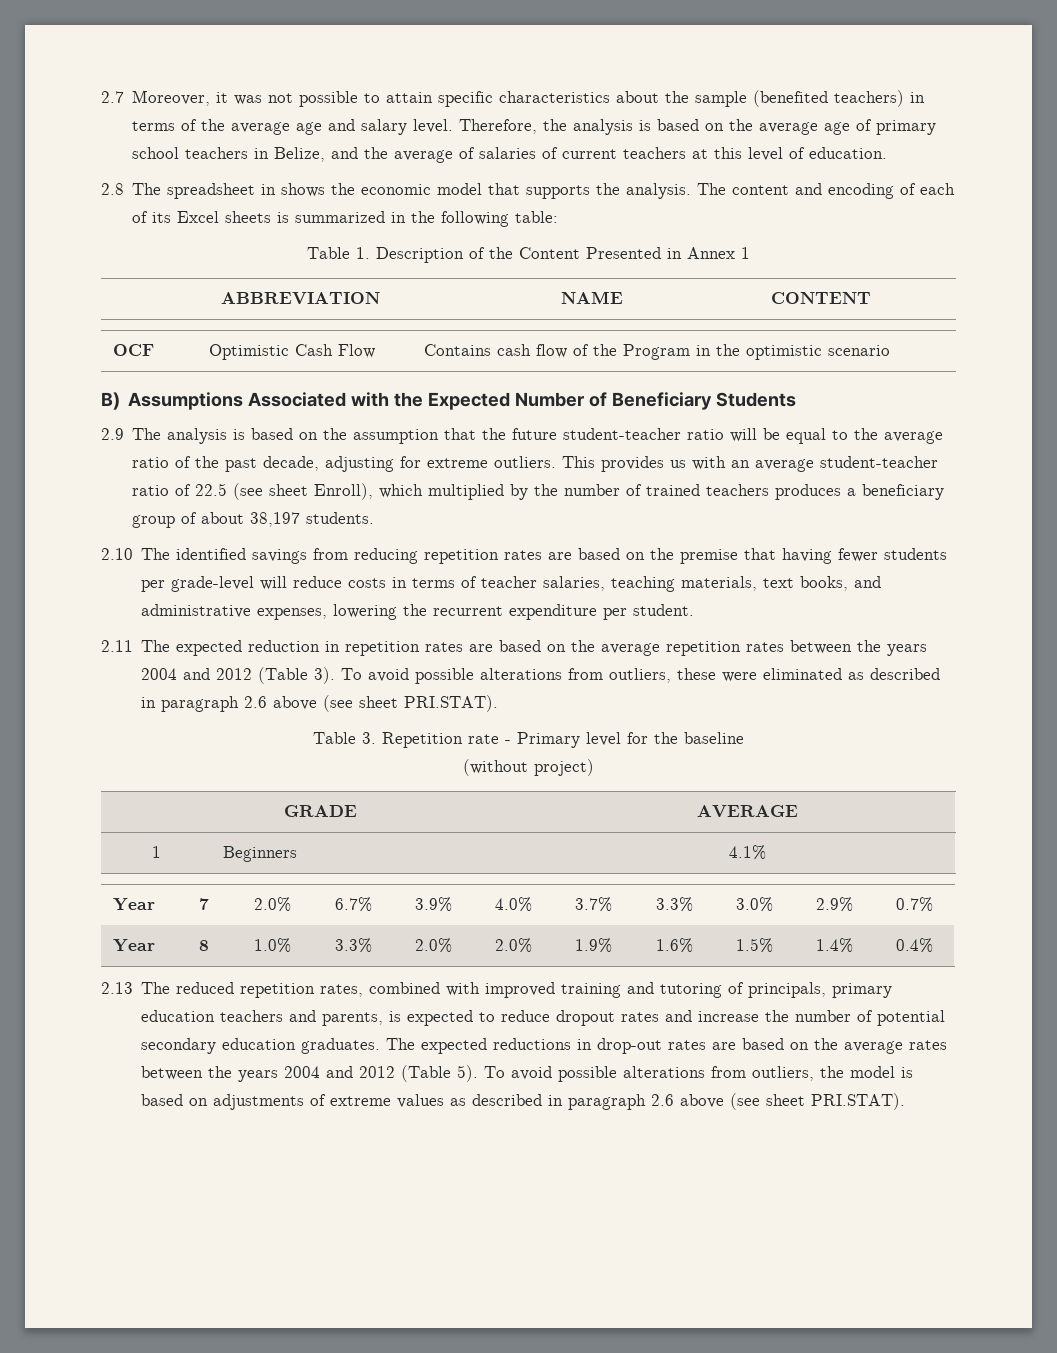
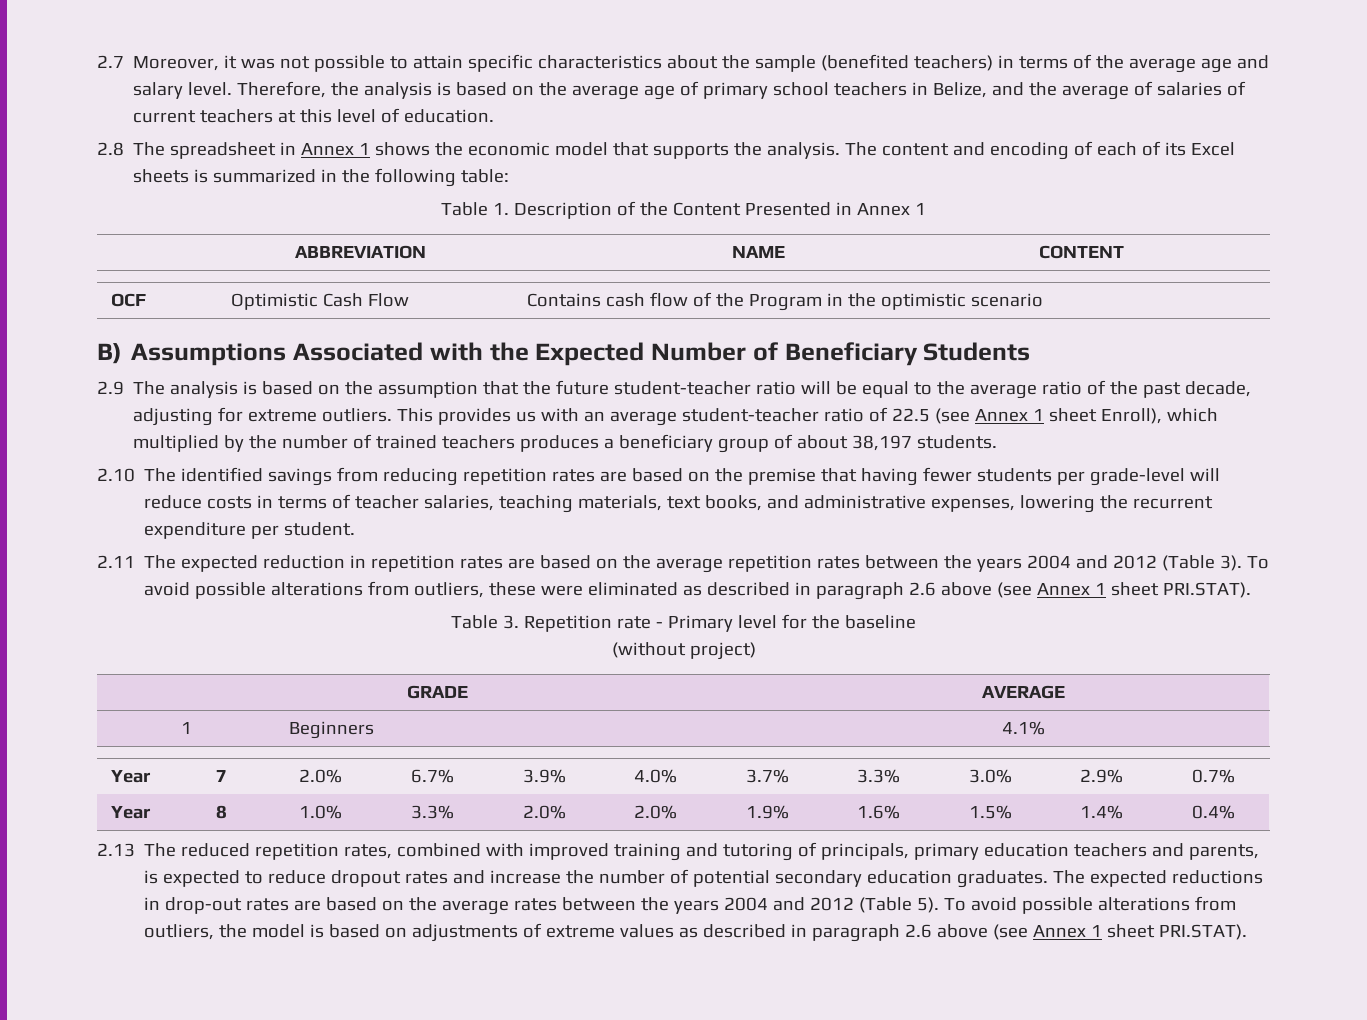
- 2.8 The spreadsheet in shows the economic model that supports the analysis.
+ 2.8 The spreadsheet in Annex 1 shows the economic model that supports the analysis.
- This provides us with an average student-teacher ratio of 22.5 (see sheet Enroll), which multiplied by the number of trained teachers produces a beneficiary group of about 38,197 students.
+ This provides us with an average student-teacher ratio of 22.5 (see Annex 1 sheet Enroll), which multiplied by the number of trained teachers produces a beneficiary group of about 38,197 students.
- To avoid possible alterations from outliers, these were eliminated as described in paragraph 2.6 above (see sheet PRI.STAT).
+ To avoid possible alterations from outliers, these were eliminated as described in paragraph 2.6 above (see Annex 1 sheet PRI.STAT).
- To avoid possible alterations from outliers, the model is based on adjustments of extreme values as described in paragraph 2.6 above (see sheet PRI.STAT).
+ To avoid possible alterations from outliers, the model is based on adjustments of extreme values as described in paragraph 2.6 above (see Annex 1 sheet PRI.STAT).

